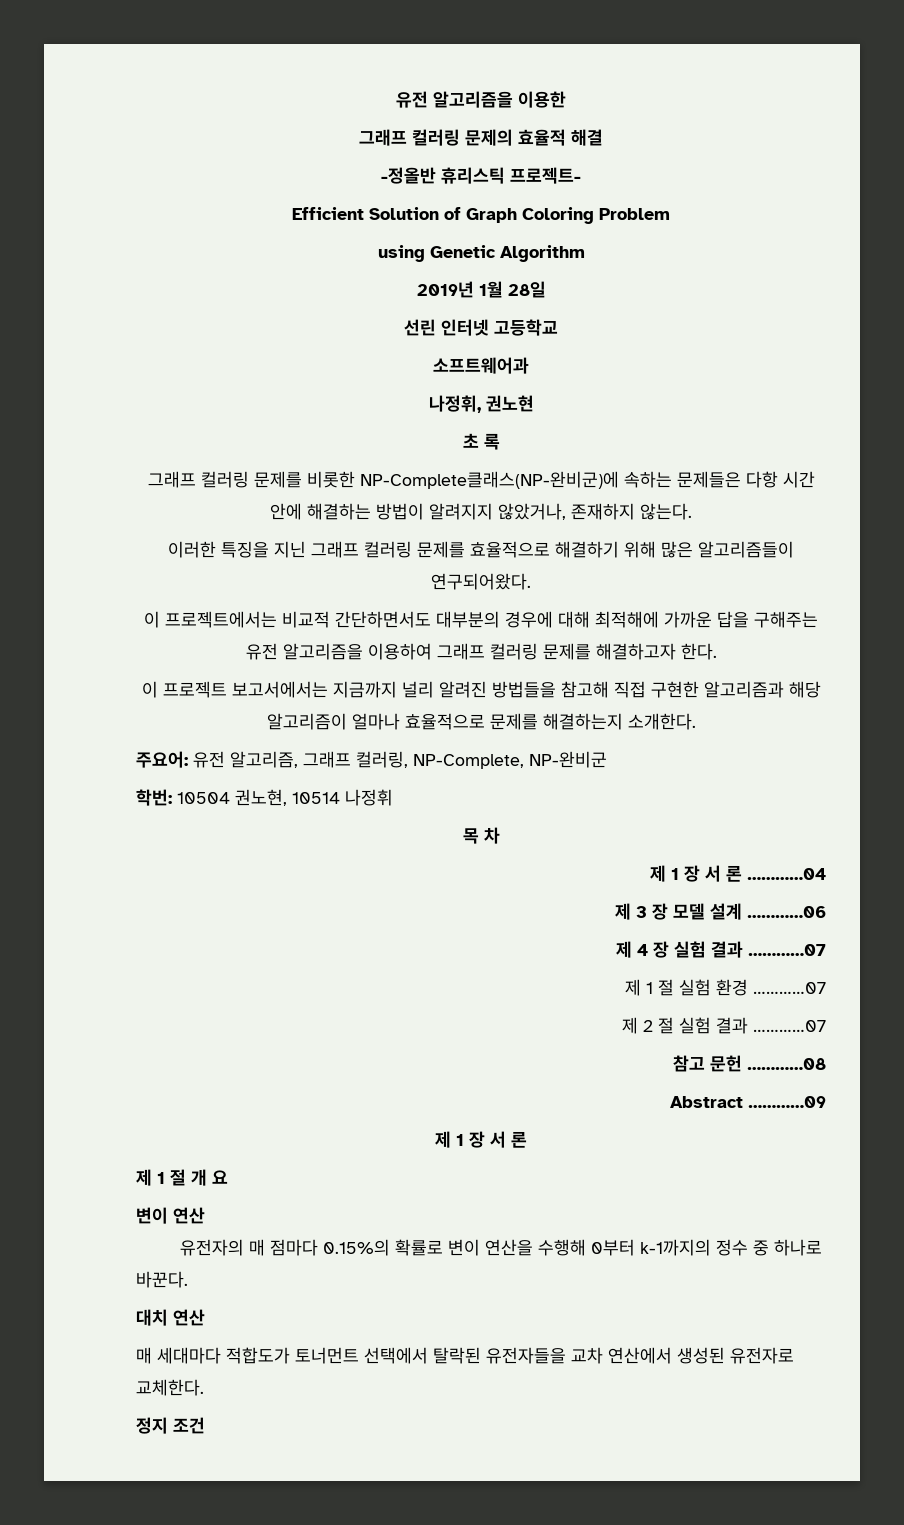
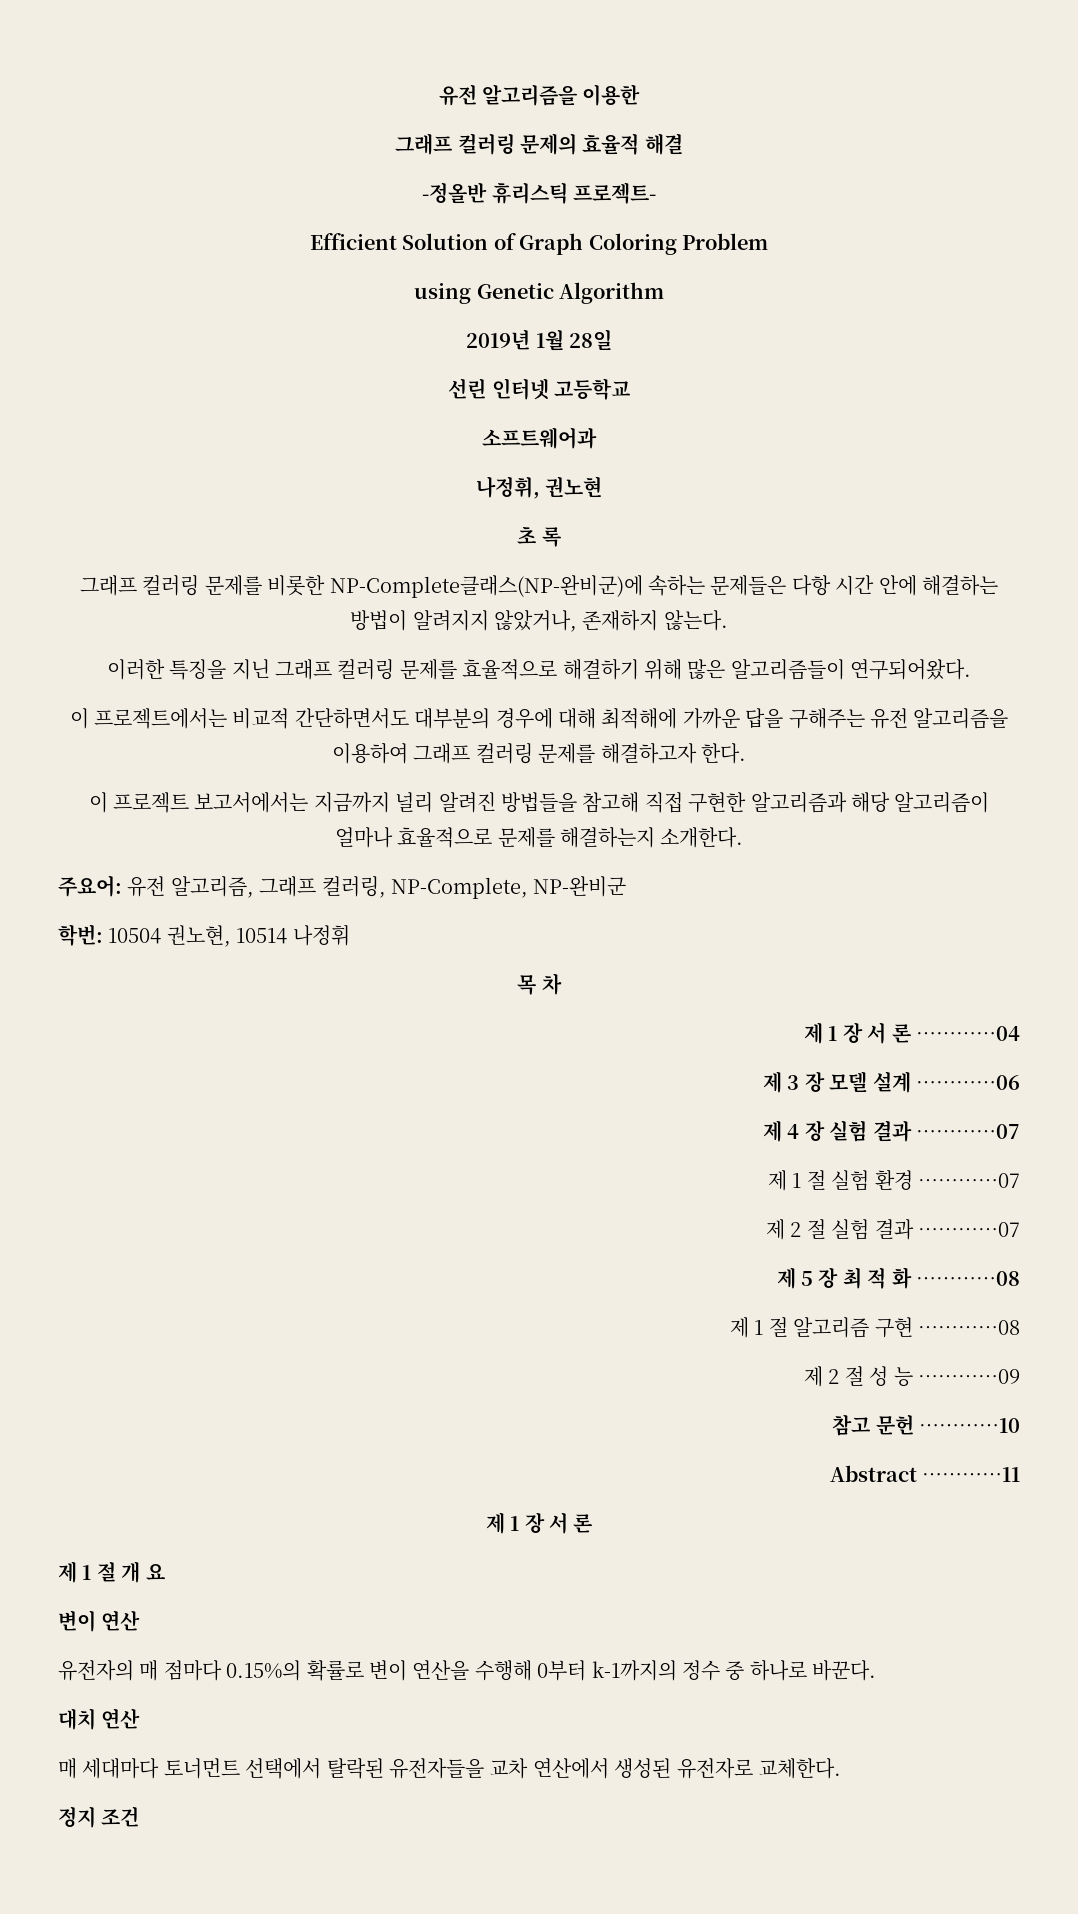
+ 제 5 장 최 적 화 …………08
+ 제 1 절 알고리즘 구현 …………08
+ 제 2 절 성 능 …………09
- 참고 문헌 …………08
+ 참고 문헌 …………10
- Abstract …………09
+ Abstract …………11
- 매 세대마다 적합도가 토너먼트 선택에서 탈락된 유전자들을 교차 연산에서 생성된 유전자로 교체한다.
+ 매 세대마다 토너먼트 선택에서 탈락된 유전자들을 교차 연산에서 생성된 유전자로 교체한다.

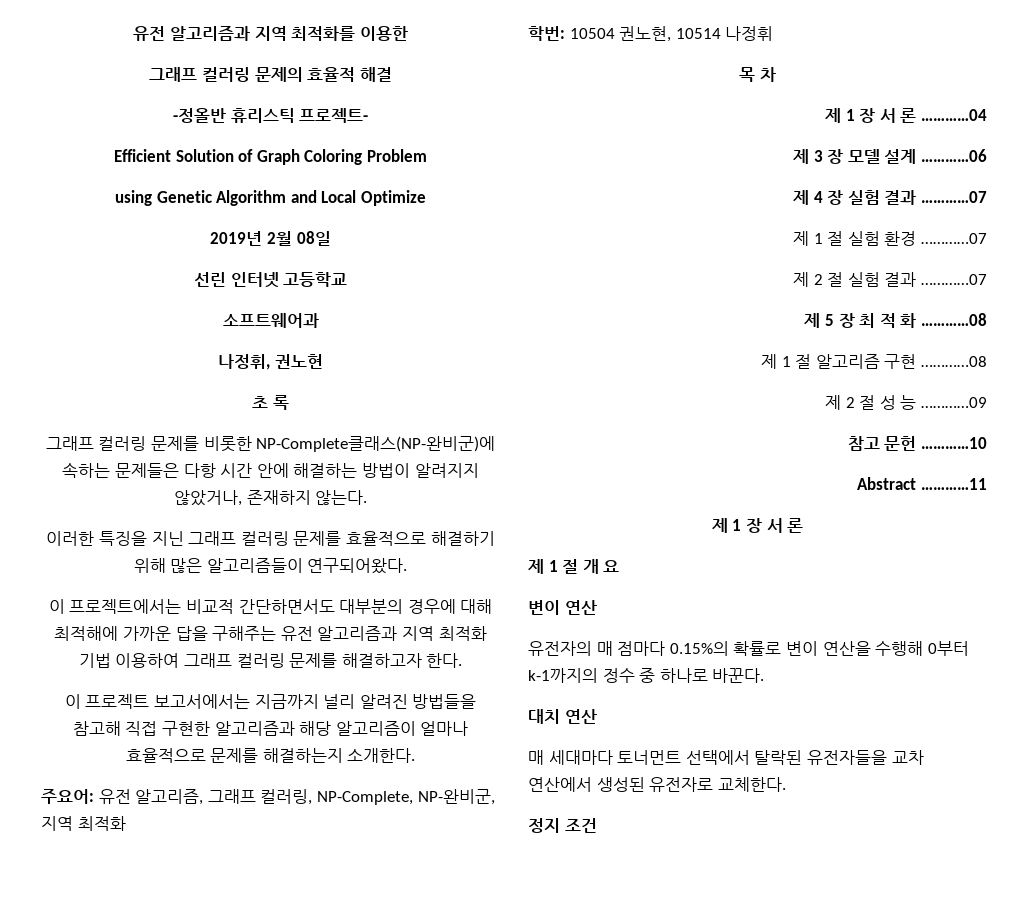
- 유전 알고리즘을 이용한
+ 유전 알고리즘과 지역 최적화를 이용한
- using Genetic Algorithm
+ using Genetic Algorithm and Local Optimize
- 2019년 1월 28일
+ 2019년 2월 08일
- 이 프로젝트에서는 비교적 간단하면서도 대부분의 경우에 대해 최적해에 가까운 답을 구해주는 유전 알고리즘을 이용하여 그래프 컬러링 문제를 해결하고자 한다.
+ 이 프로젝트에서는 비교적 간단하면서도 대부분의 경우에 대해 최적해에 가까운 답을 구해주는 유전 알고리즘과 지역 최적화 기법 이용하여 그래프 컬러링 문제를 해결하고자 한다.
- 주요어: 유전 알고리즘, 그래프 컬러링, NP-Complete, NP-완비군
+ 주요어: 유전 알고리즘, 그래프 컬러링, NP-Complete, NP-완비군, 지역 최적화

